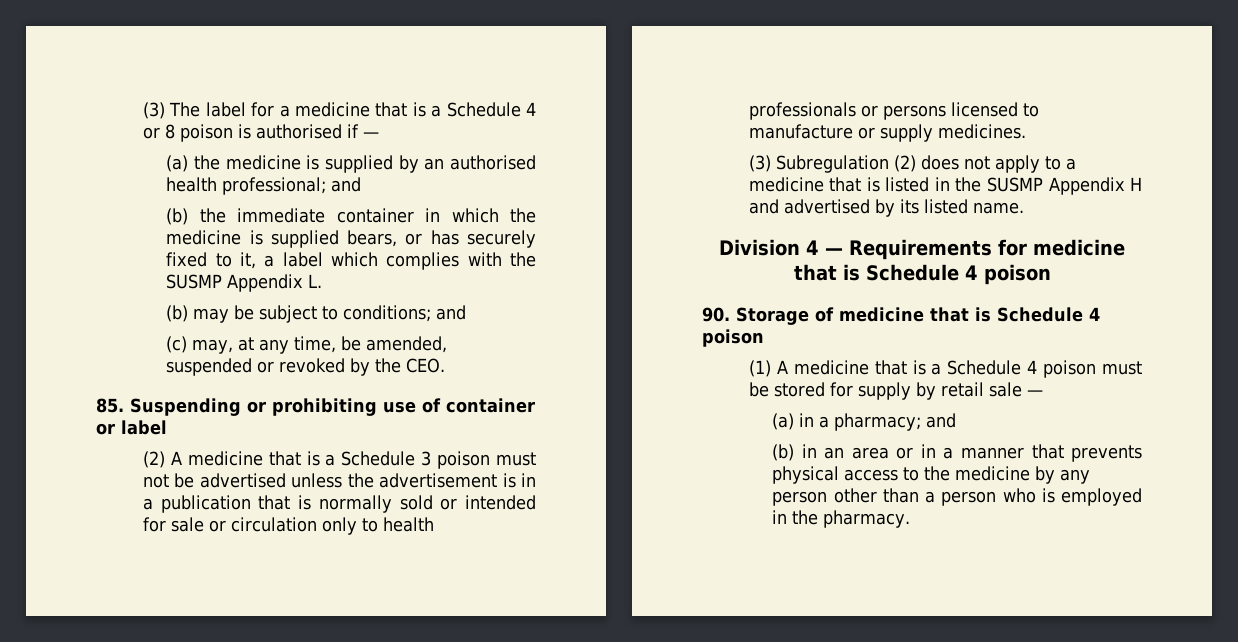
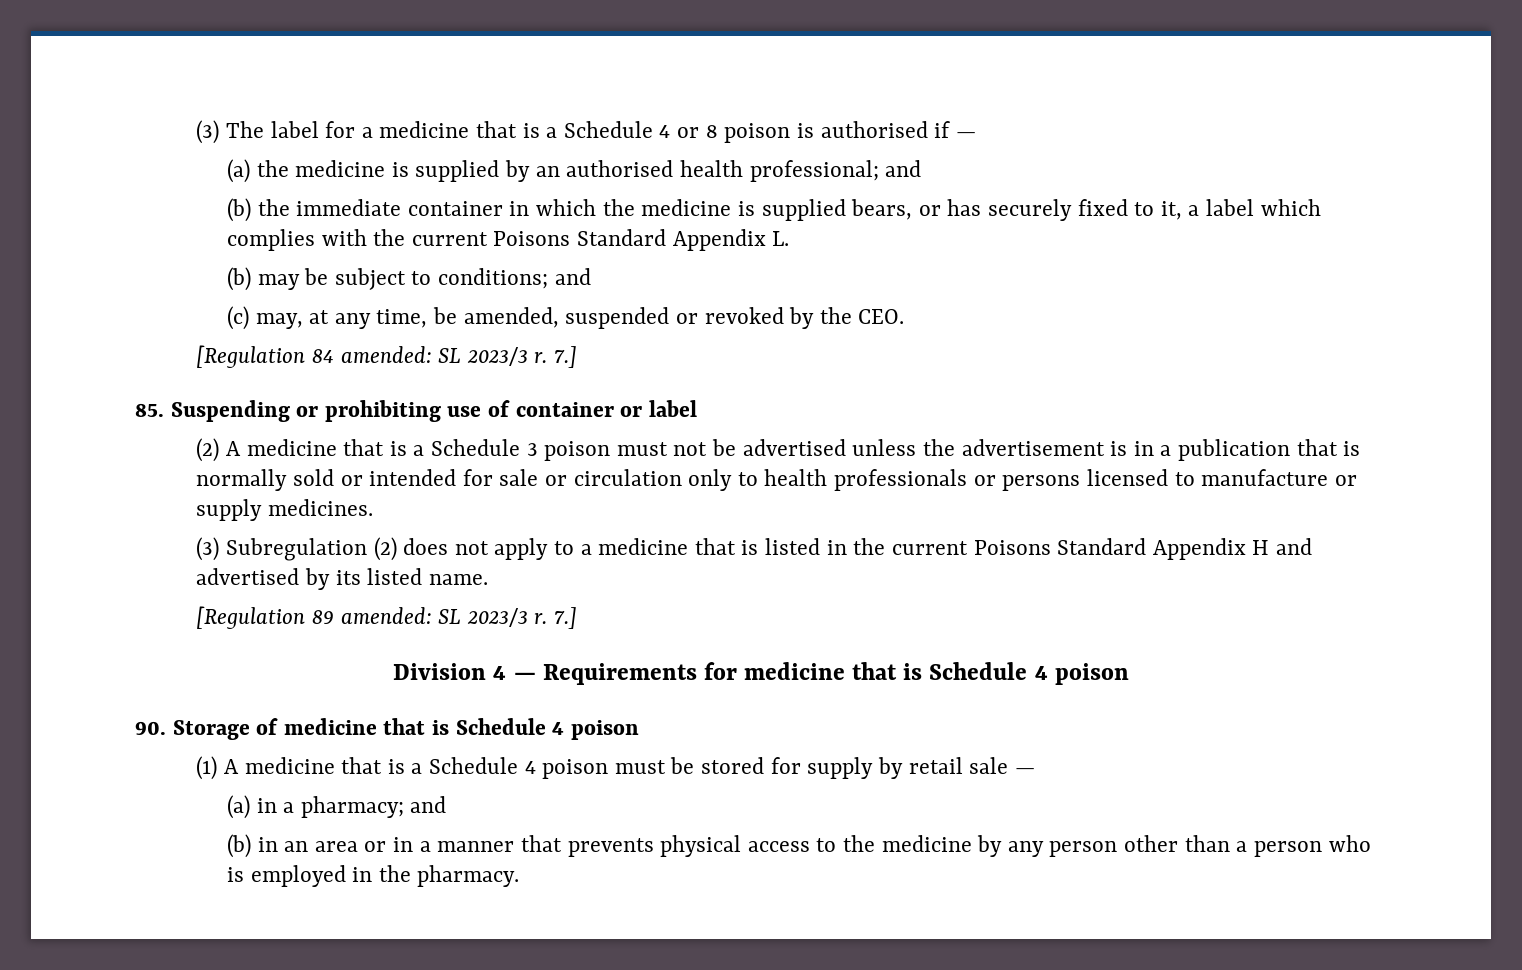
- (b) the immediate container in which the medicine is supplied bears, or has securely fixed to it, a label which complies with the SUSMP Appendix L.
+ (b) the immediate container in which the medicine is supplied bears, or has securely fixed to it, a label which complies with the current Poisons Standard Appendix L.
+ [Regulation 84 amended: SL 2023/3 r. 7.]
- (3) Subregulation (2) does not apply to a medicine that is listed in the SUSMP Appendix H and advertised by its listed name.
+ (3) Subregulation (2) does not apply to a medicine that is listed in the current Poisons Standard Appendix H and advertised by its listed name.
+ [Regulation 89 amended: SL 2023/3 r. 7.]

